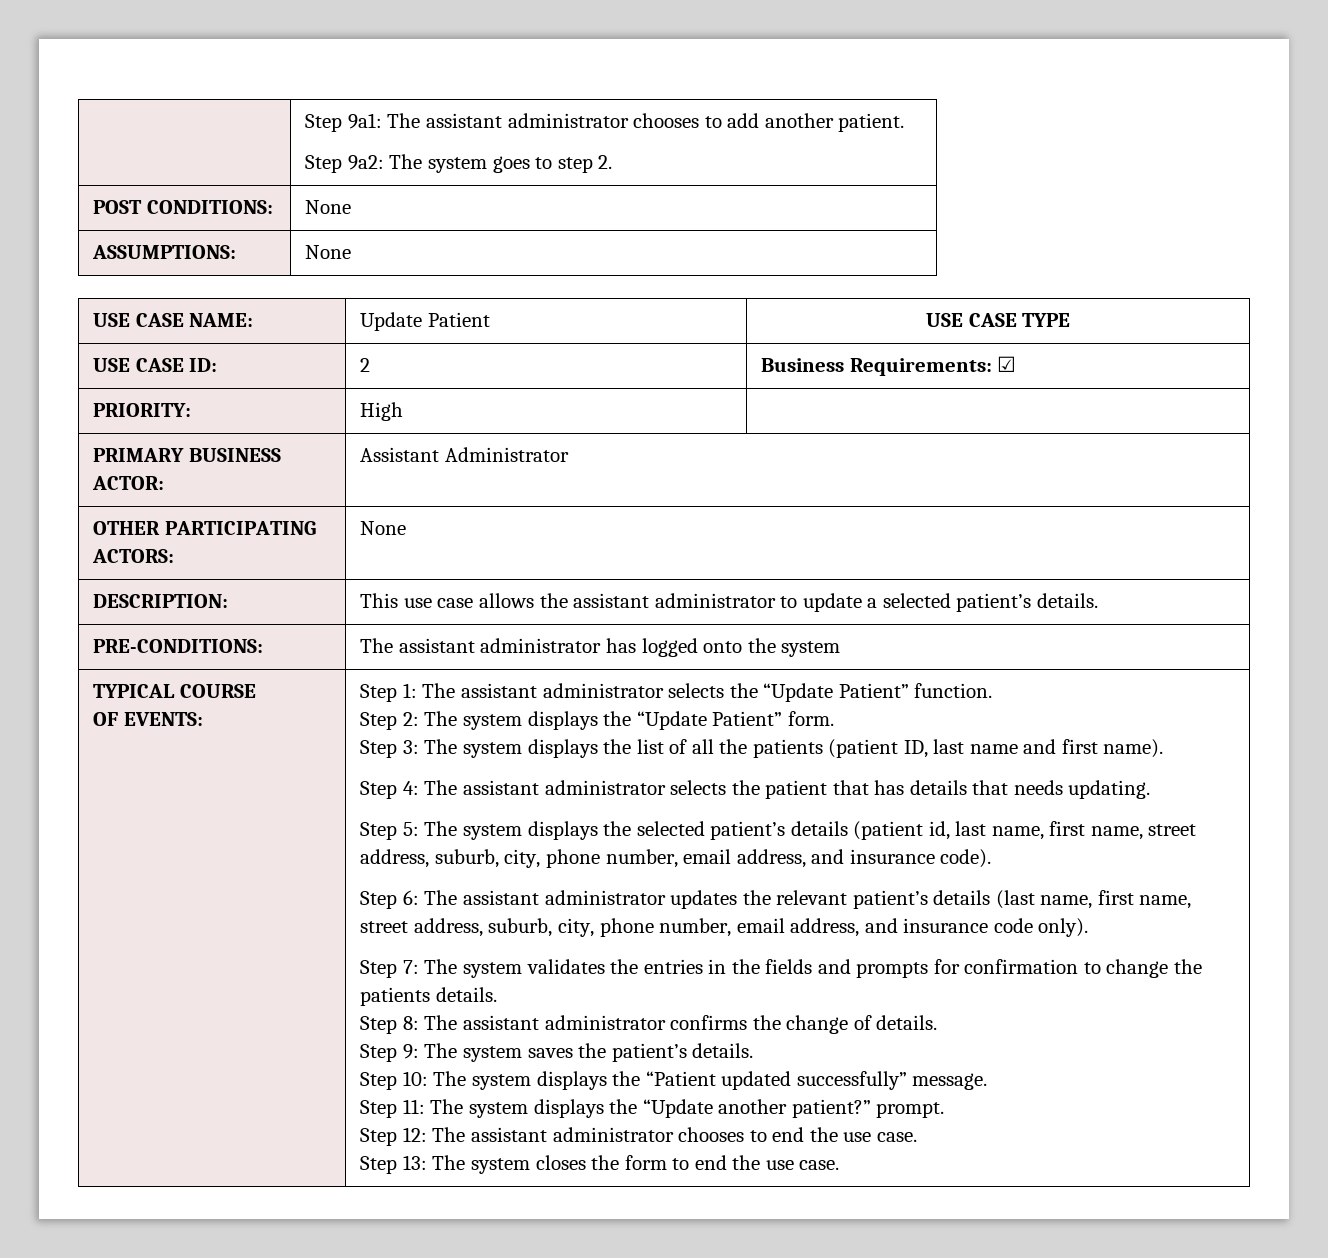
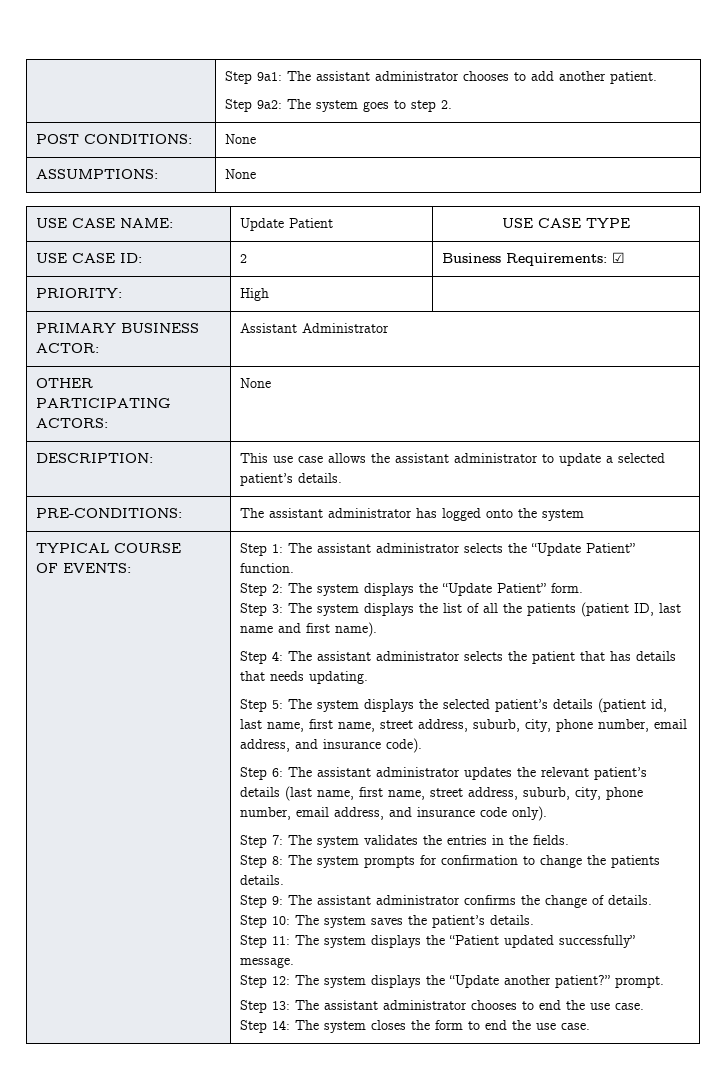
- Step 7: The system validates the entries in the fields and prompts for confirmation to change the patients details.
+ Step 7: The system validates the entries in the fields.
+ Step 8: The system prompts for confirmation to change the patients details.
- Step 8: The assistant administrator confirms the change of details.
+ Step 9: The assistant administrator confirms the change of details.
- Step 9: The system saves the patient’s details.
+ Step 10: The system saves the patient’s details.
- Step 10: The system displays the “Patient updated successfully” message.
+ Step 11: The system displays the “Patient updated successfully” message.
- Step 11: The system displays the “Update another patient?” prompt.
+ Step 12: The system displays the “Update another patient?” prompt.
- Step 12: The assistant administrator chooses to end the use case.
+ Step 13: The assistant administrator chooses to end the use case.
- Step 13: The system closes the form to end the use case.
+ Step 14: The system closes the form to end the use case.

